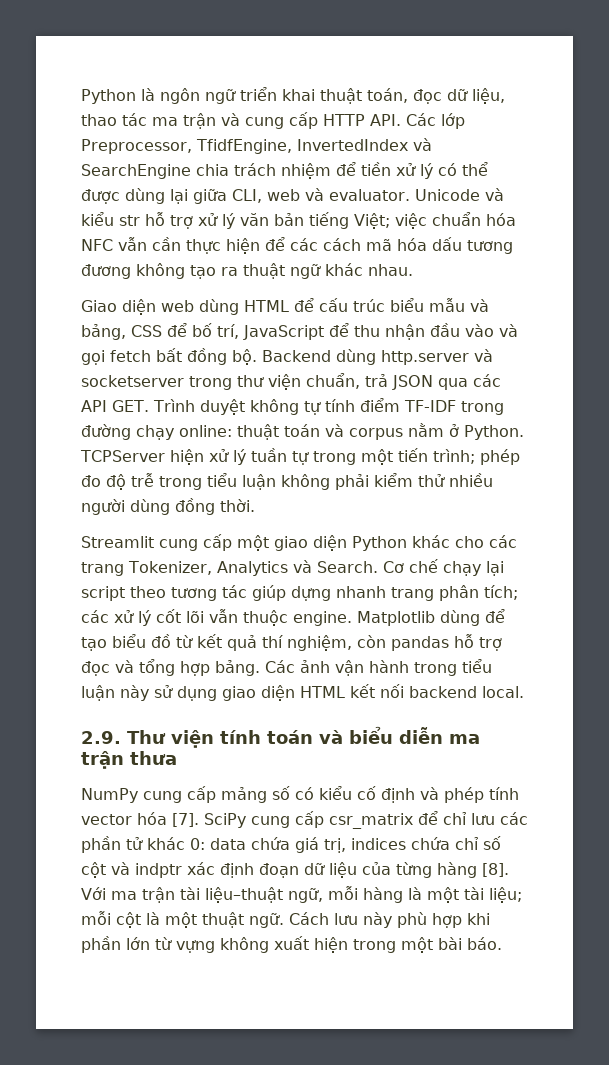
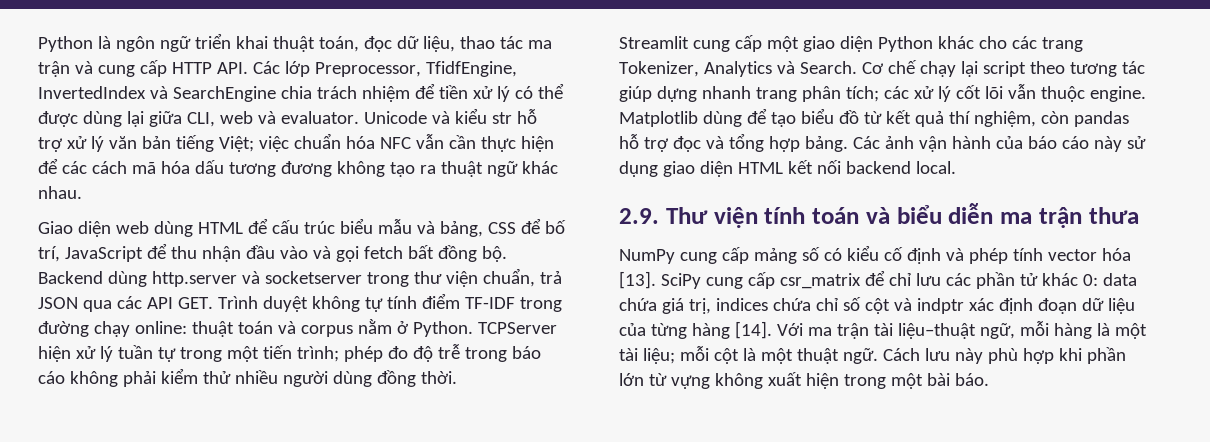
- TCPServer hiện xử lý tuần tự trong một tiến trình; phép đo độ trễ trong tiểu luận không phải kiểm thử nhiều người dùng đồng thời.
+ TCPServer hiện xử lý tuần tự trong một tiến trình; phép đo độ trễ trong báo cáo không phải kiểm thử nhiều người dùng đồng thời.
- Các ảnh vận hành trong tiểu luận này sử dụng giao diện HTML kết nối backend local.
+ Các ảnh vận hành của báo cáo này sử dụng giao diện HTML kết nối backend local.
- NumPy cung cấp mảng số có kiểu cố định và phép tính vector hóa [7].
+ NumPy cung cấp mảng số có kiểu cố định và phép tính vector hóa [13].
- SciPy cung cấp csr_matrix để chỉ lưu các phần tử khác 0: data chứa giá trị, indices chứa chỉ số cột và indptr xác định đoạn dữ liệu của từng hàng [8].
+ SciPy cung cấp csr_matrix để chỉ lưu các phần tử khác 0: data chứa giá trị, indices chứa chỉ số cột và indptr xác định đoạn dữ liệu của từng hàng [14].

